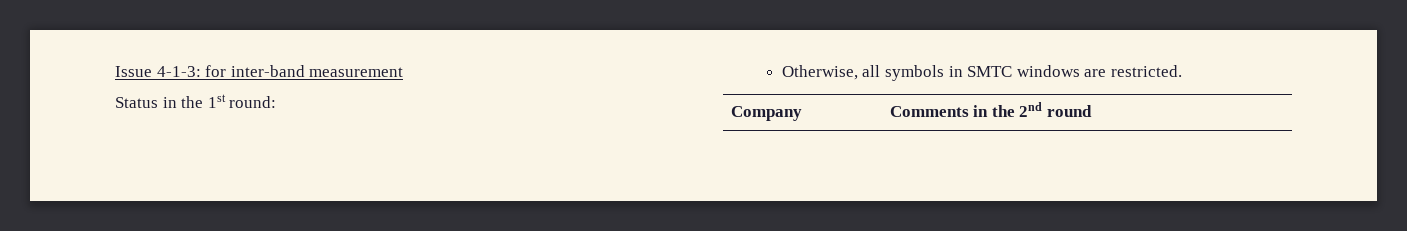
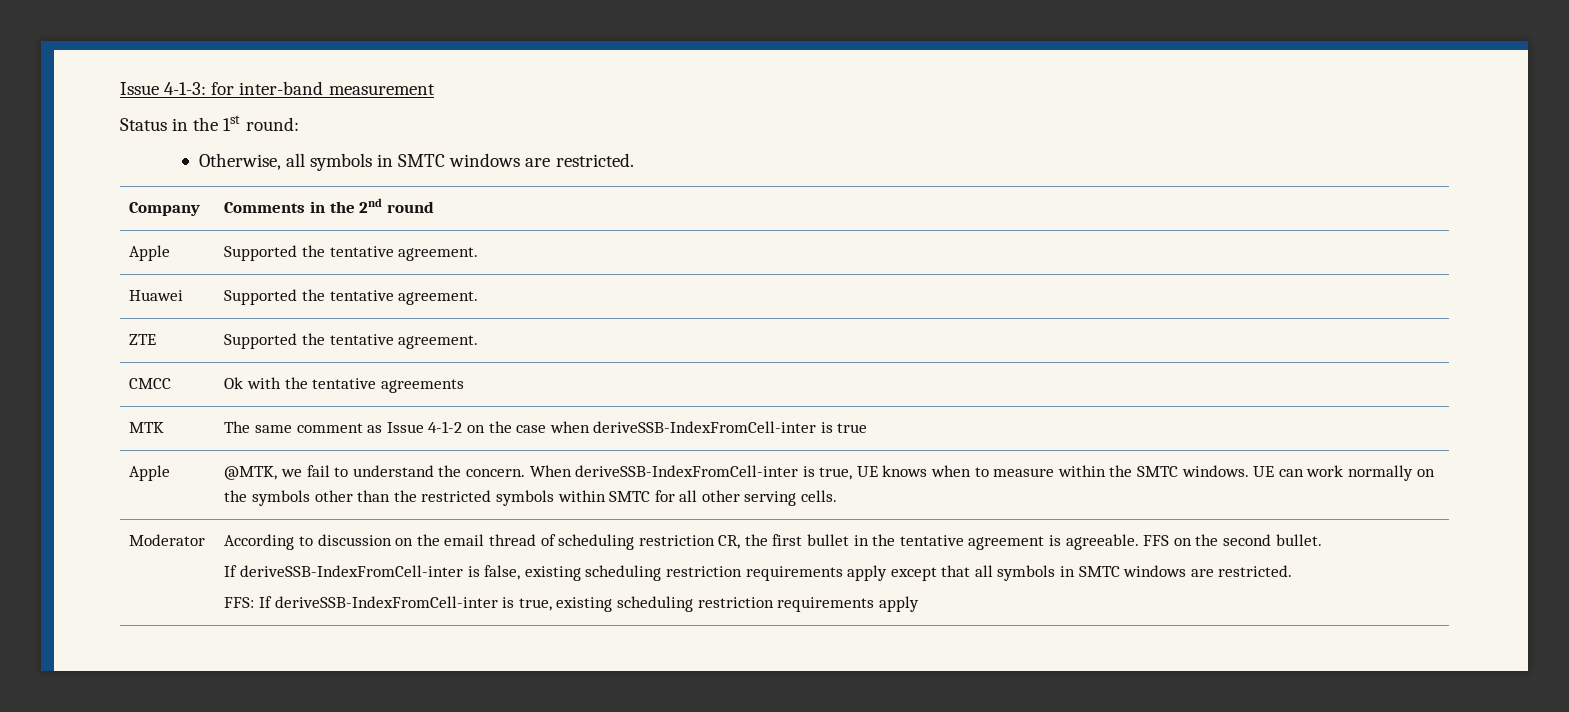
+ Apple | Supported the tentative agreement.
+ Huawei | Supported the tentative agreement.
+ ZTE | Supported the tentative agreement.
+ CMCC | Ok with the tentative agreements
+ MTK | The same comment as Issue 4-1-2 on the case when deriveSSB-IndexFromCell-inter is true
+ Apple | @MTK, we fail to understand the concern. When deriveSSB-IndexFromCell-inter is true, UE knows when to measure within the SMTC windows. UE can work normally on the symbols other than the restricted symbols within SMTC for all other serving cells.
+ Moderator | According to discussion on the email thread of scheduling restriction CR, the first bullet in the tentative agreement is agreeable. FFS on the second bullet.
+ If deriveSSB-IndexFromCell-inter is false, existing scheduling restriction requirements apply except that all symbols in SMTC windows are restricted.
+ FFS: If deriveSSB-IndexFromCell-inter is true, existing scheduling restriction requirements apply

